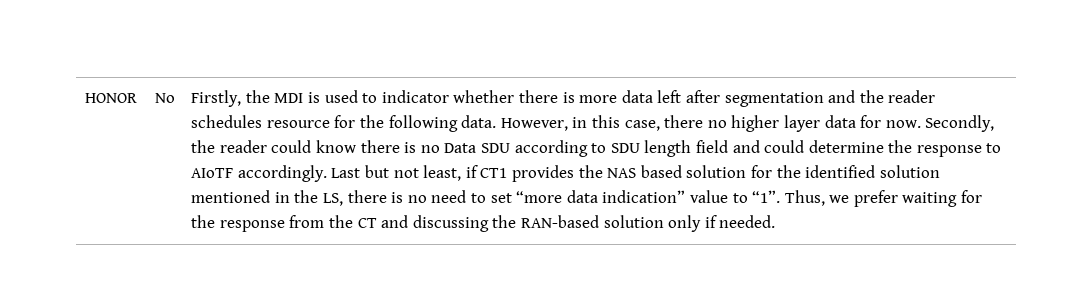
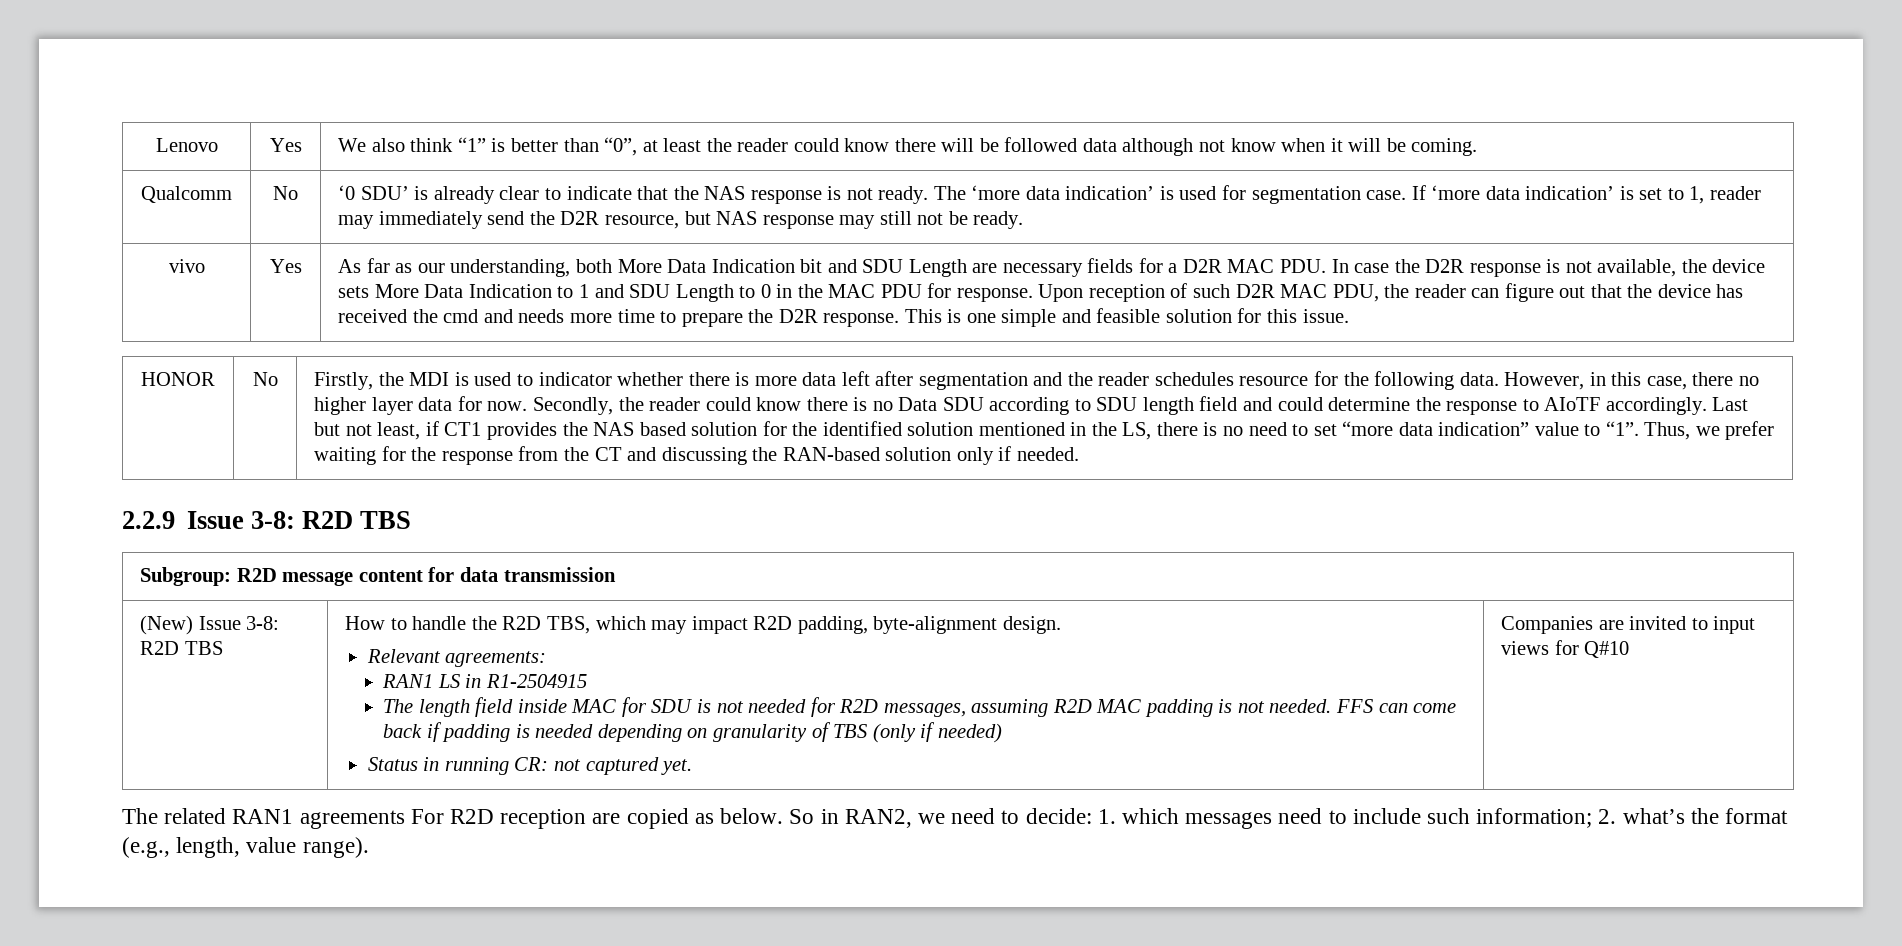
+ Lenovo | Yes | We also think “1” is better than “0”, at least the reader could know there will be followed data although not know when it will be coming.
+ Qualcomm | No | ‘0 SDU’ is already clear to indicate that the NAS response is not ready. The ‘more data indication’ is used for segmentation case. If ‘more data indication’ is set to 1, reader may immediately send the D2R resource, but NAS response may still not be ready.
+ vivo | Yes | As far as our understanding, both More Data Indication bit and SDU Length are necessary fields for a D2R MAC PDU. In case the D2R response is not available, the device sets More Data Indication to 1 and SDU Length to 0 in the MAC PDU for response. Upon reception of such D2R MAC PDU, the reader can figure out that the device has received the cmd and needs more time to prepare the D2R response. This is one simple and feasible solution for this issue.
+ 2.2.9 Issue 3-8: R2D TBS
+ Subgroup: R2D message content for data transmission
+ (New) Issue 3-8: R2D TBS | How to handle the R2D TBS, which may impact R2D padding, byte-alignment design.
+ Relevant agreements:
+ RAN1 LS in R1-2504915
+ The length field inside MAC for SDU is not needed for R2D messages, assuming R2D MAC padding is not needed. FFS can come back if padding is needed depending on granularity of TBS (only if needed)
+ Status in running CR: not captured yet. | Companies are invited to input views for Q#10
+ The related RAN1 agreements For R2D reception are copied as below. So in RAN2, we need to decide: 1. which messages need to include such information; 2. what’s the format (e.g., length, value range).

